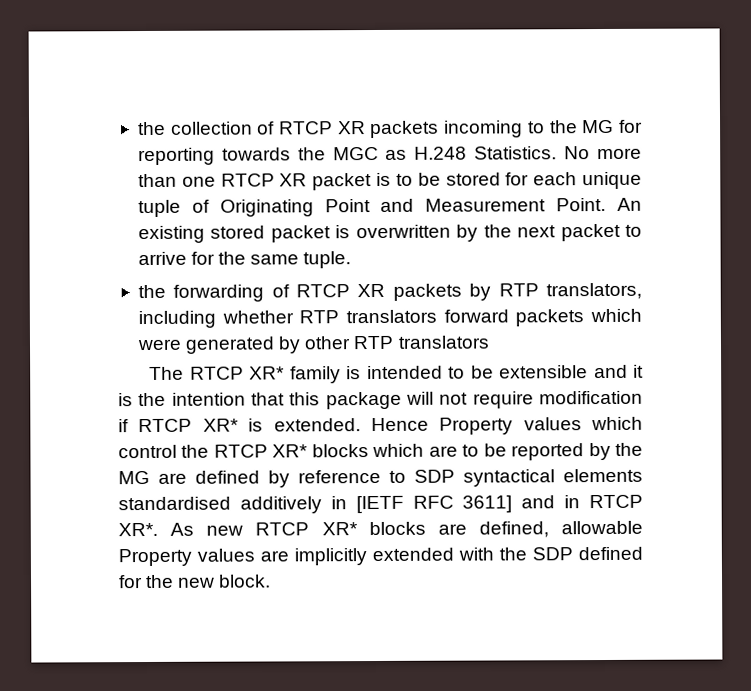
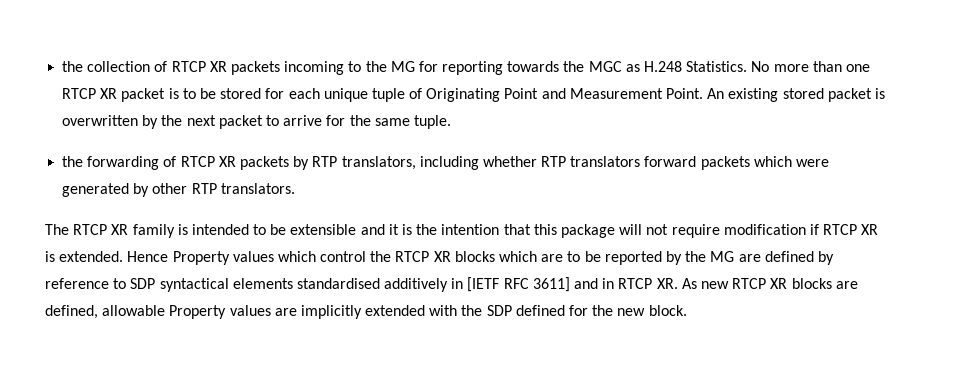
- the forwarding of RTCP XR packets by RTP translators, including whether RTP translators forward packets which were generated by other RTP translators
+ the forwarding of RTCP XR packets by RTP translators, including whether RTP translators forward packets which were generated by other RTP translators.
- The RTCP XR* family is intended to be extensible and it is the intention that this package will not require modification if RTCP XR* is extended.
+ The RTCP XR family is intended to be extensible and it is the intention that this package will not require modification if RTCP XR is extended.
- Hence Property values which control the RTCP XR* blocks which are to be reported by the MG are defined by reference to SDP syntactical elements standardised additively in [IETF RFC 3611] and in RTCP XR*. As new RTCP XR* blocks are defined, allowable Property values are implicitly extended with the SDP defined for the new block.
+ Hence Property values which control the RTCP XR blocks which are to be reported by the MG are defined by reference to SDP syntactical elements standardised additively in [IETF RFC 3611] and in RTCP XR. As new RTCP XR blocks are defined, allowable Property values are implicitly extended with the SDP defined for the new block.

